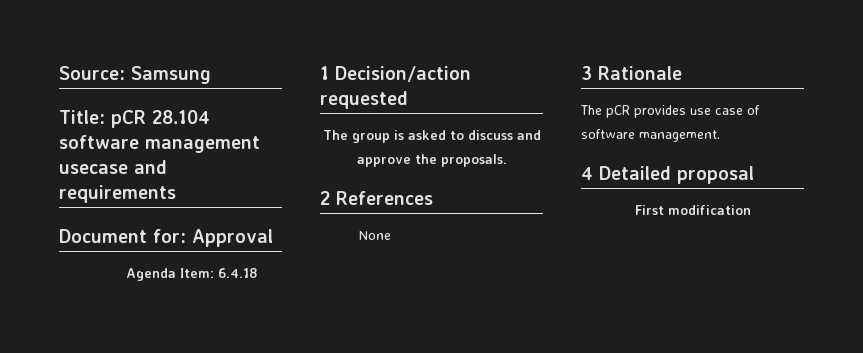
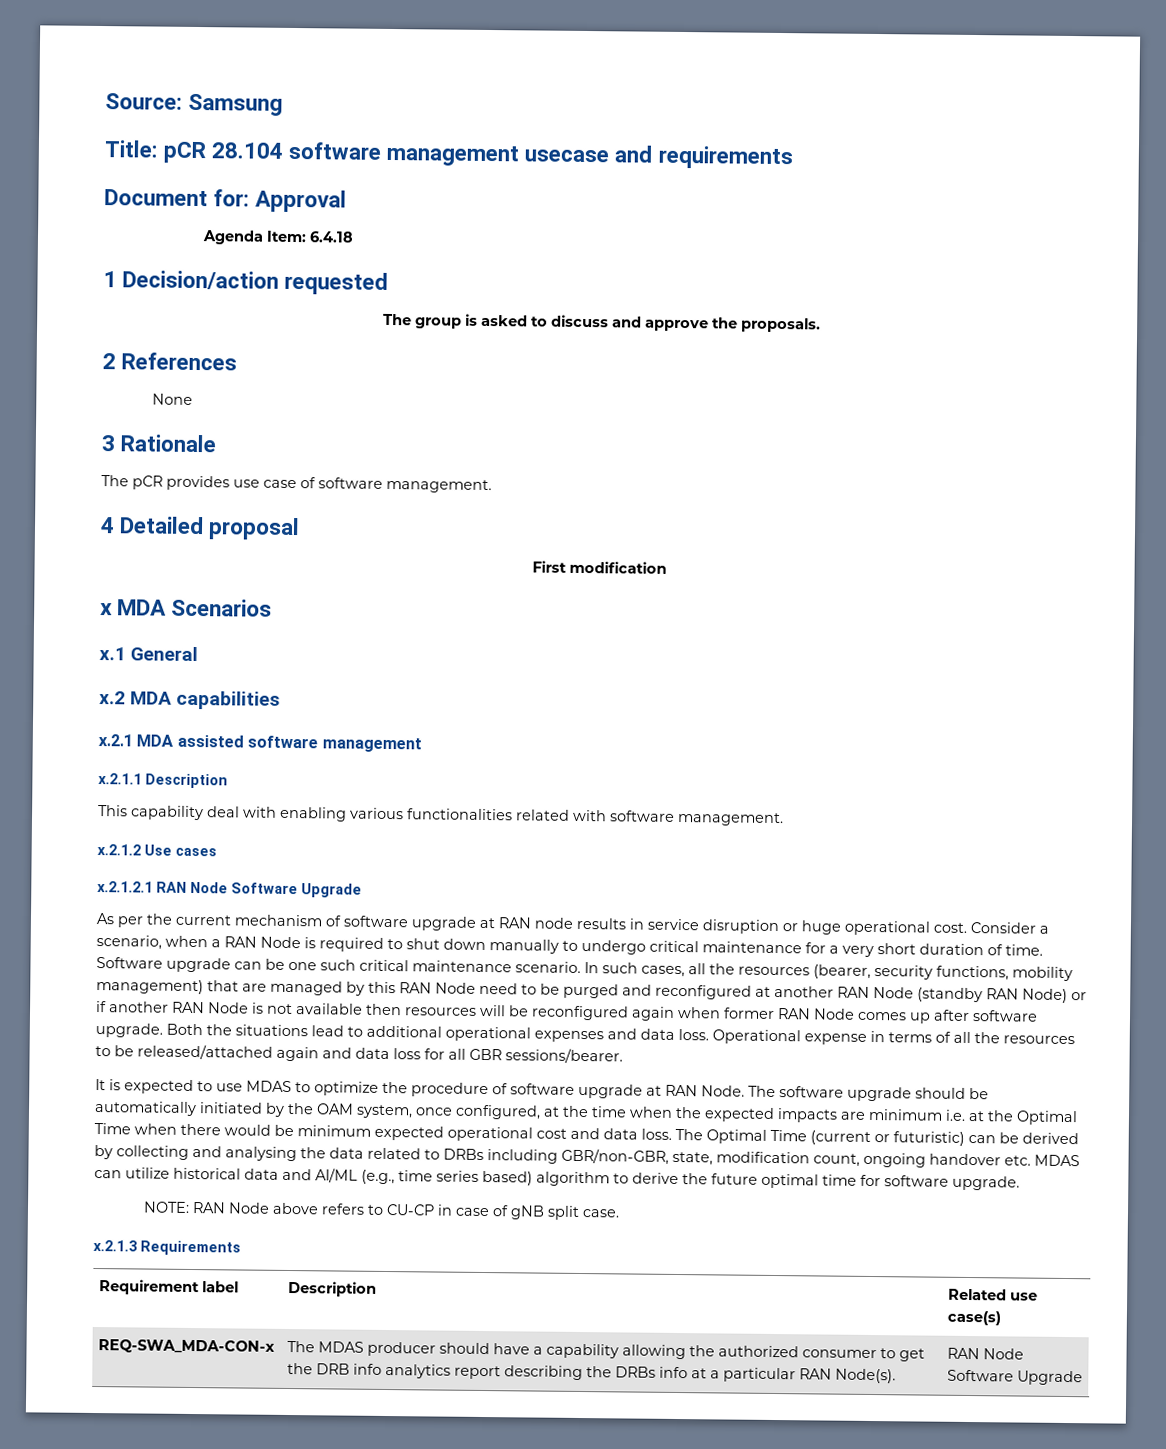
+ x MDA Scenarios
+ x.1 General
+ x.2 MDA capabilities
+ x.2.1 MDA assisted software management
+ x.2.1.1 Description
+ This capability deal with enabling various functionalities related with software management.
+ x.2.1.2 Use cases
+ x.2.1.2.1 RAN Node Software Upgrade
+ As per the current mechanism of software upgrade at RAN node results in service disruption or huge operational cost. Consider a scenario, when a RAN Node is required to shut down manually to undergo critical maintenance for a very short duration of time. Software upgrade can be one such critical maintenance scenario. In such cases, all the resources (bearer, security functions, mobility management) that are managed by this RAN Node need to be purged and reconfigured at another RAN Node (standby RAN Node) or if another RAN Node is not available then resources will be reconfigured again when former RAN Node comes up after software upgrade. Both the situations lead to additional operational expenses and data loss. Operational expense in terms of all the resources to be released/attached again and data loss for all GBR sessions/bearer.
+ It is expected to use MDAS to optimize the procedure of software upgrade at RAN Node. The software upgrade should be automatically initiated by the OAM system, once configured, at the time when the expected impacts are minimum i.e. at the Optimal Time when there would be minimum expected operational cost and data loss. The Optimal Time (current or futuristic) can be derived by collecting and analysing the data related to DRBs including GBR/non-GBR, state, modification count, ongoing handover etc. MDAS can utilize historical data and AI/ML (e.g., time series based) algorithm to derive the future optimal time for software upgrade.
+ NOTE: RAN Node above refers to CU-CP in case of gNB split case.
+ x.2.1.3 Requirements
+ Requirement label | Description | Related use case(s)
+ REQ-SWA_MDA-CON-x | The MDAS producer should have a capability allowing the authorized consumer to get the DRB info analytics report describing the DRBs info at a particular RAN Node(s). | RAN Node Software Upgrade

